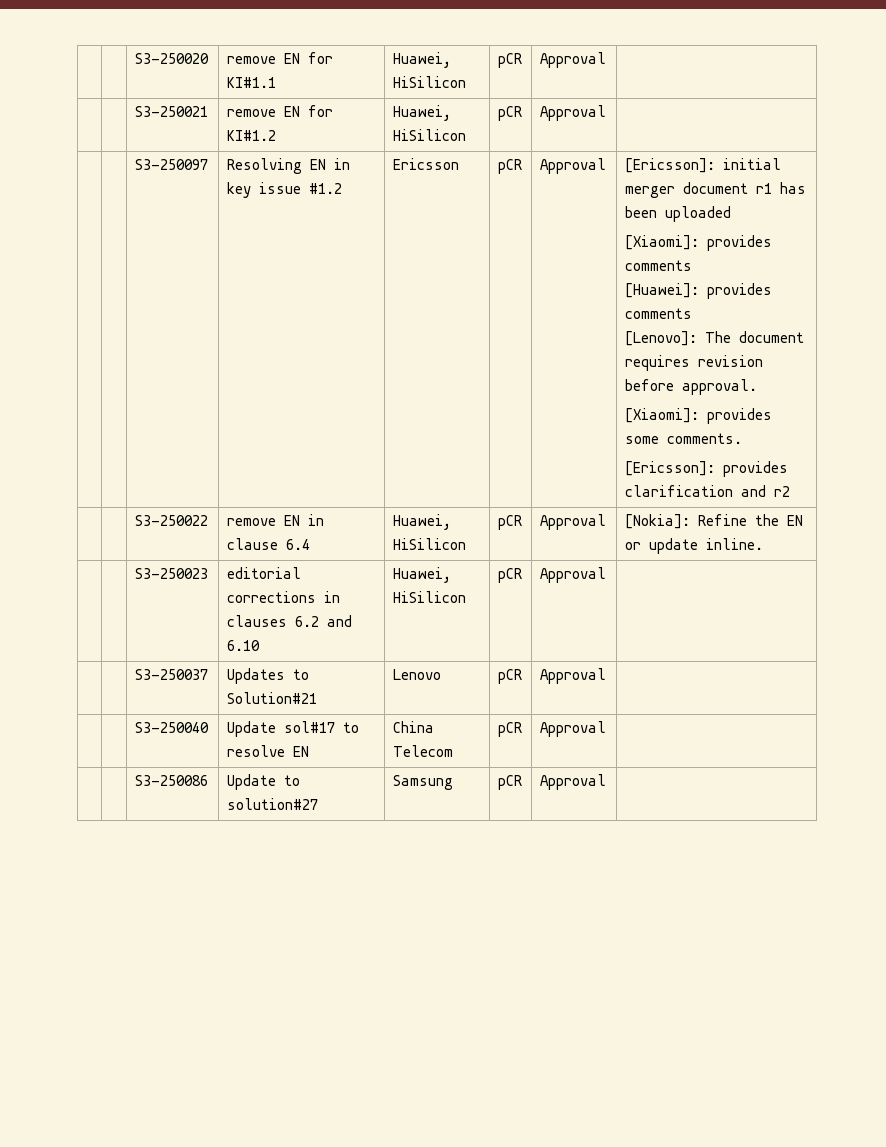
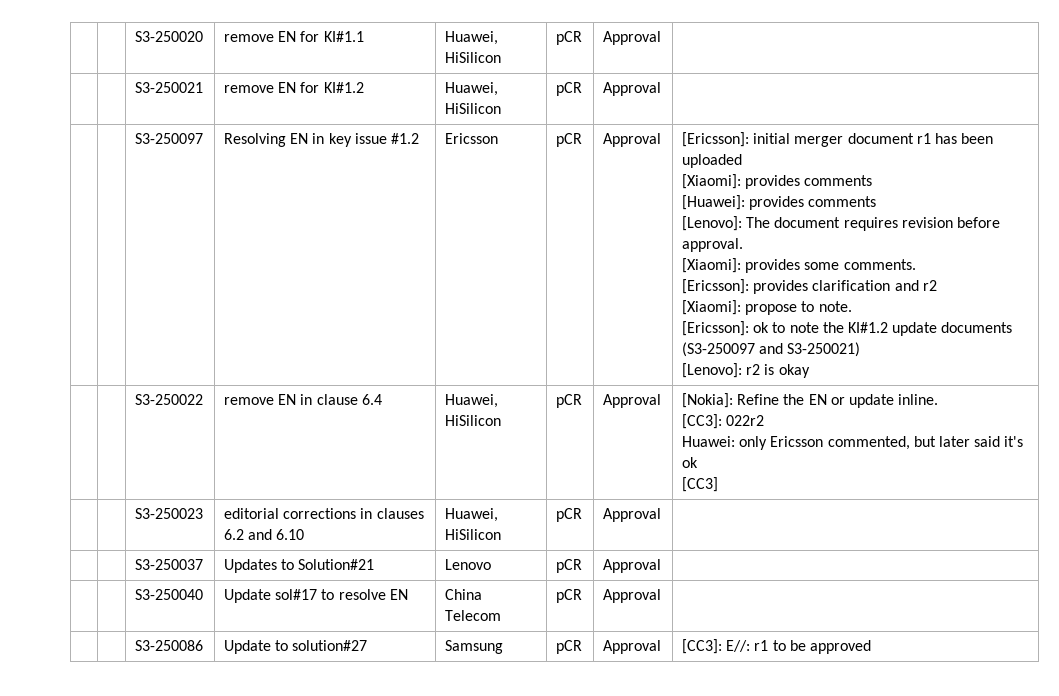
+ [Xiaomi]: propose to note.
+ [Ericsson]: ok to note the KI#1.2 update documents (S3-250097 and S3-250021)
+ [Lenovo]: r2 is okay
  | | S3-250022 | remove EN in clause 6.4 | Huawei, HiSilicon | pCR | Approval | [Nokia]: Refine the EN or update inline.
+ [CC3]: 022r2
+ Huawei: only Ericsson commented, but later said it's ok
+ [CC3]
- | | S3-250086 | Update to solution#27 | Samsung | pCR | Approval |
+ | | S3-250086 | Update to solution#27 | Samsung | pCR | Approval | [CC3]: E//: r1 to be approved

